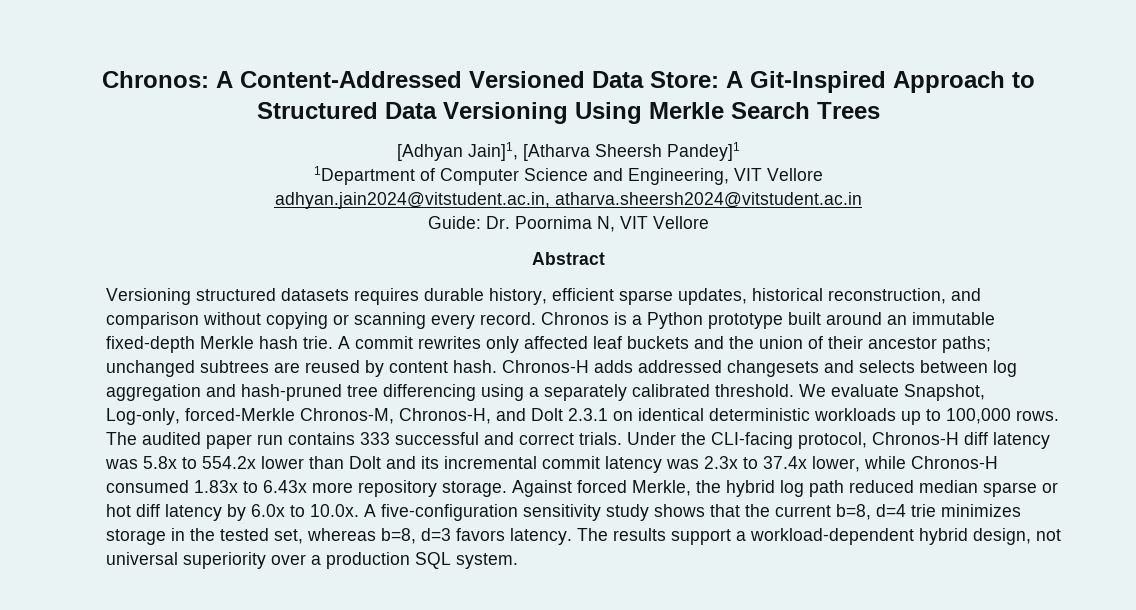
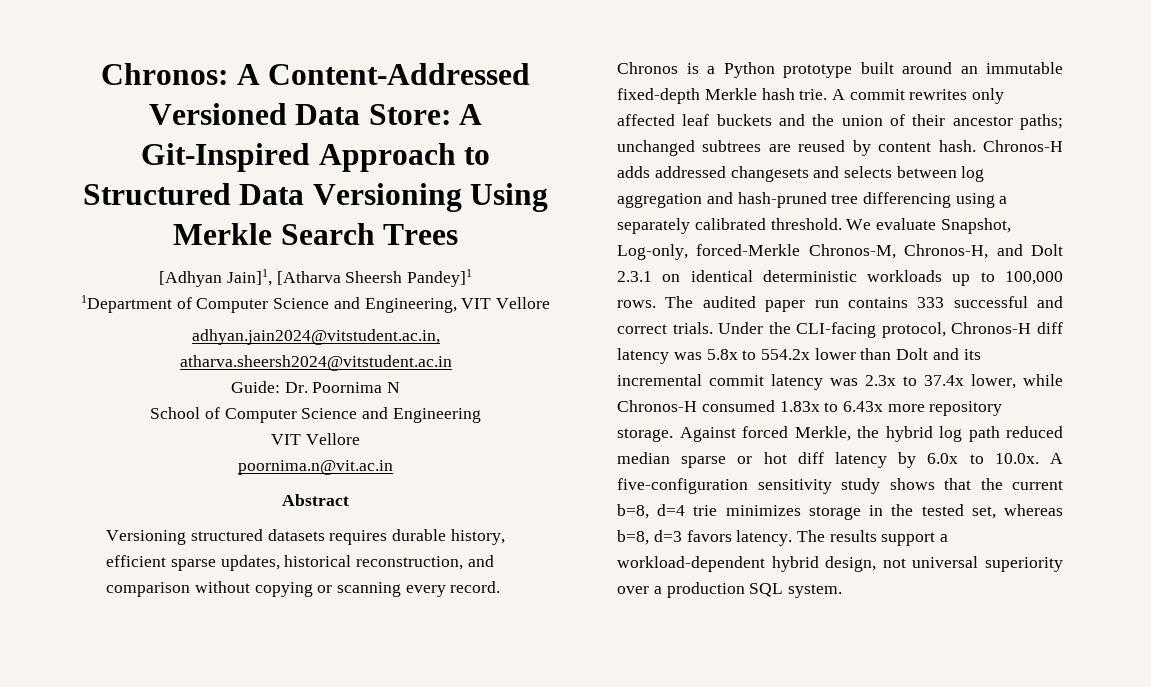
- Guide: Dr. Poornima N, VIT Vellore
+ Guide: Dr. Poornima N
+ School of Computer Science and Engineering
+ VIT Vellore
+ poornima.n@vit.ac.in

